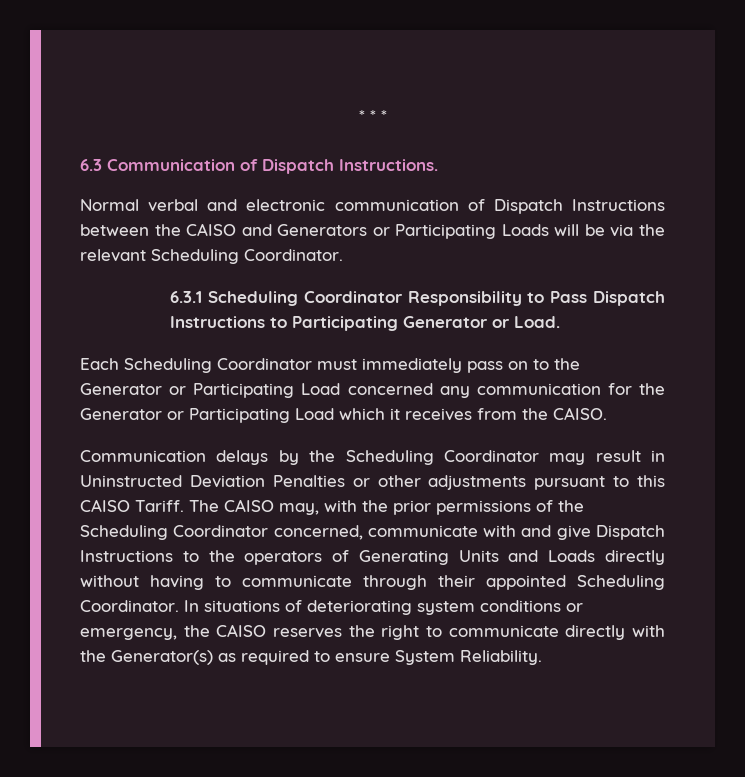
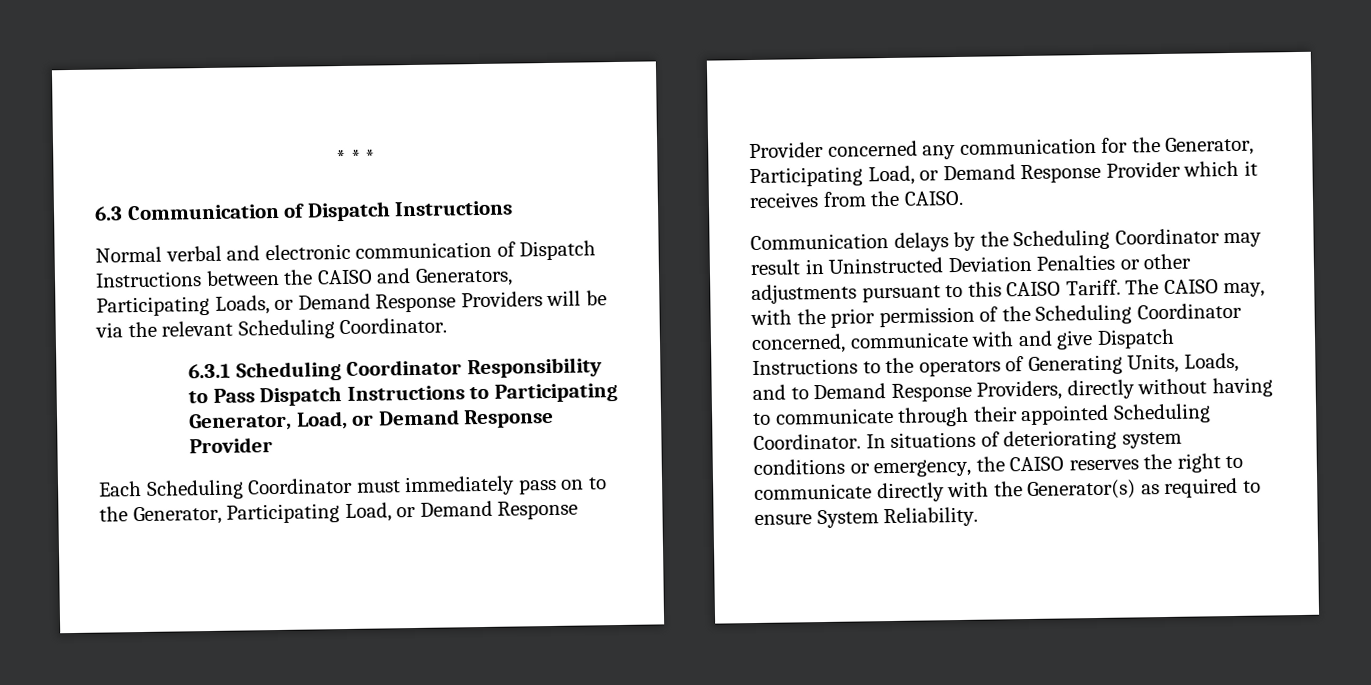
- 6.3 Communication of Dispatch Instructions.
+ 6.3 Communication of Dispatch Instructions
- Normal verbal and electronic communication of Dispatch Instructions between the CAISO and Generators or Participating Loads will be via the relevant Scheduling Coordinator.
+ Normal verbal and electronic communication of Dispatch Instructions between the CAISO and Generators, Participating Loads, or Demand Response Providers will be via the relevant Scheduling Coordinator.
- 6.3.1 Scheduling Coordinator Responsibility to Pass Dispatch Instructions to Participating Generator or Load.
+ 6.3.1 Scheduling Coordinator Responsibility to Pass Dispatch Instructions to Participating Generator, Load, or Demand Response Provider
- Each Scheduling Coordinator must immediately pass on to the Generator or Participating Load concerned any communication for the Generator or Participating Load which it receives from the CAISO.
+ Each Scheduling Coordinator must immediately pass on to the Generator, Participating Load, or Demand Response Provider concerned any communication for the Generator, Participating Load, or Demand Response Provider which it receives from the CAISO.
- The CAISO may, with the prior permissions of the Scheduling Coordinator concerned, communicate with and give Dispatch Instructions to the operators of Generating Units and Loads directly without having to communicate through their appointed Scheduling Coordinator.
+ The CAISO may, with the prior permission of the Scheduling Coordinator concerned, communicate with and give Dispatch Instructions to the operators of Generating Units, Loads, and to Demand Response Providers, directly without having to communicate through their appointed Scheduling Coordinator.

